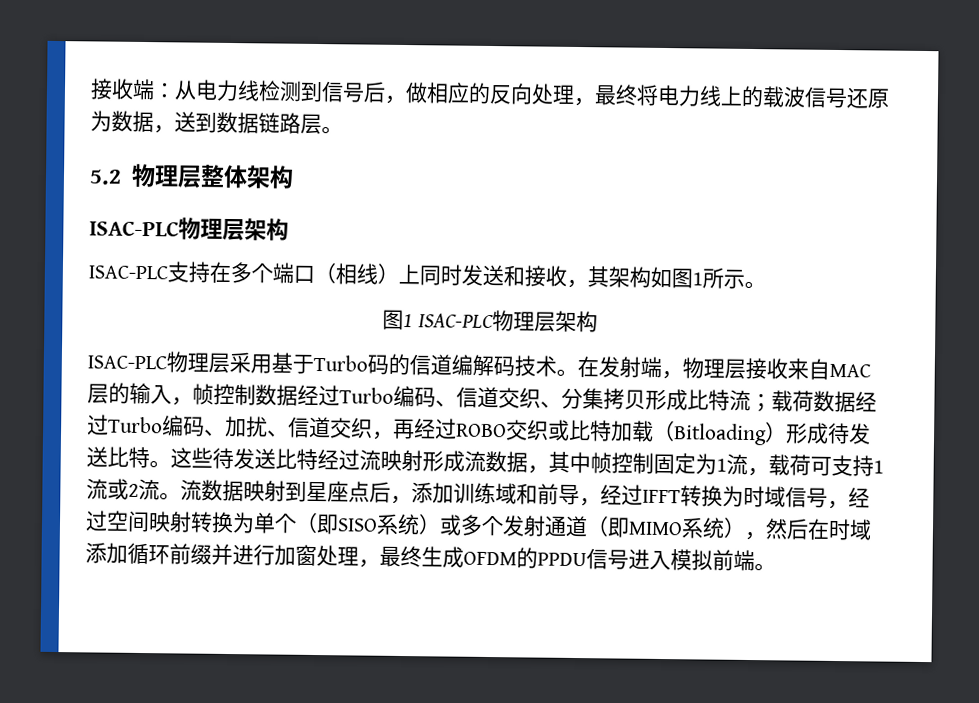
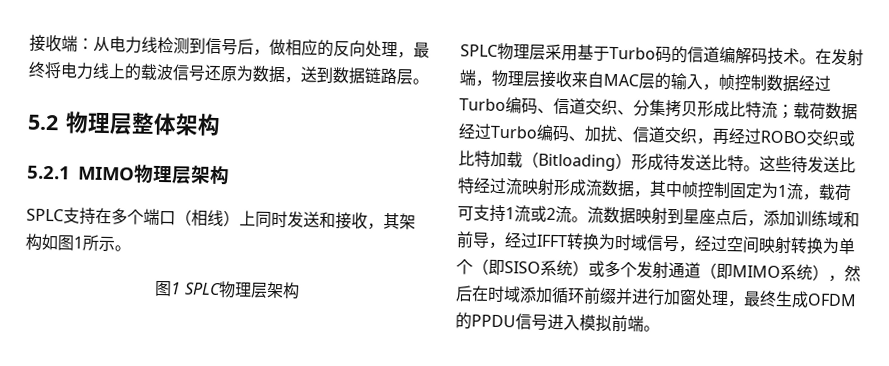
  5.2物理层整体架构
- ISAC-PLC物理层架构
- ISAC-PLC支持在多个端口（相线）上同时发送和接收，其架构如图1所示。
+ 5.2.1 MIMO物理层架构
+ SPLC支持在多个端口（相线）上同时发送和接收，其架构如图1所示。
- 图1 ISAC-PLC物理层架构
- ISAC-PLC物理层采用基于Turbo码的信道编解码技术。
+ 图1 SPLC物理层架构
+ SPLC物理层采用基于Turbo码的信道编解码技术。

